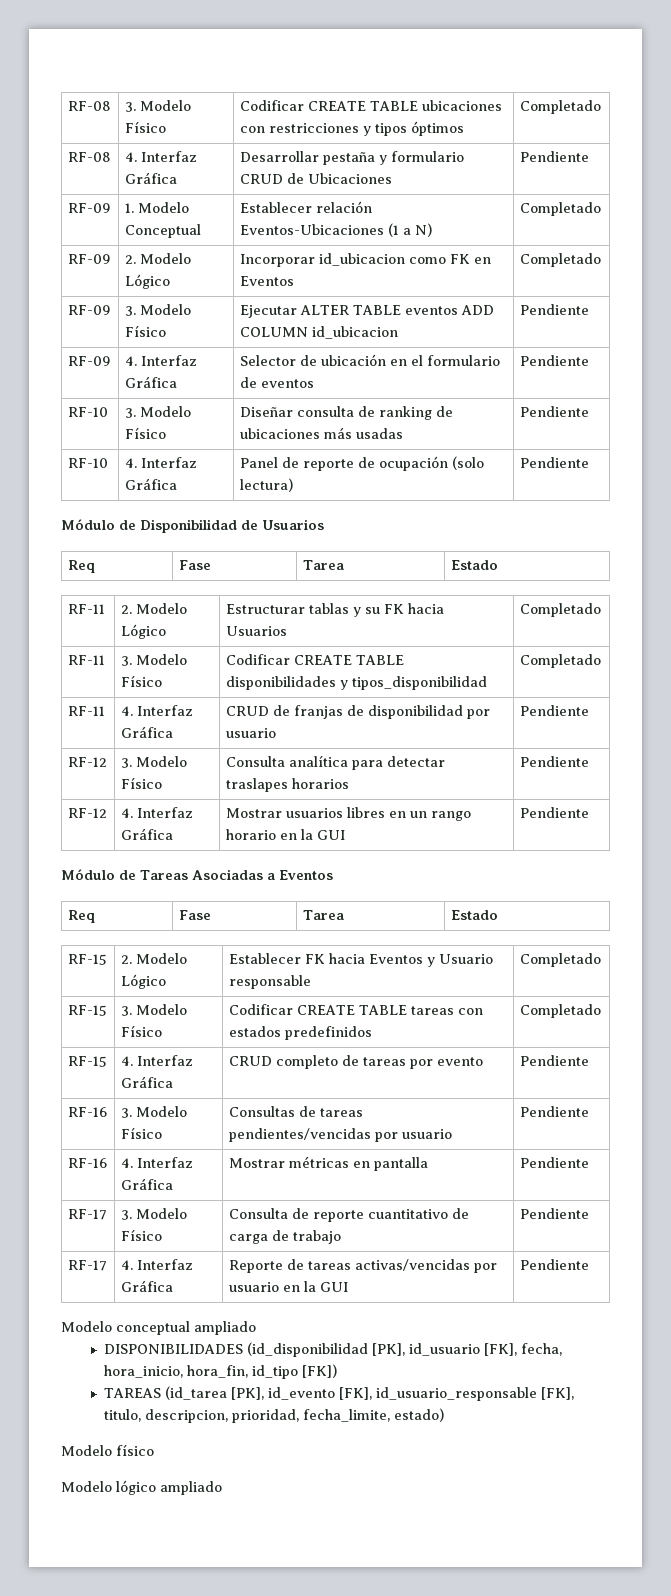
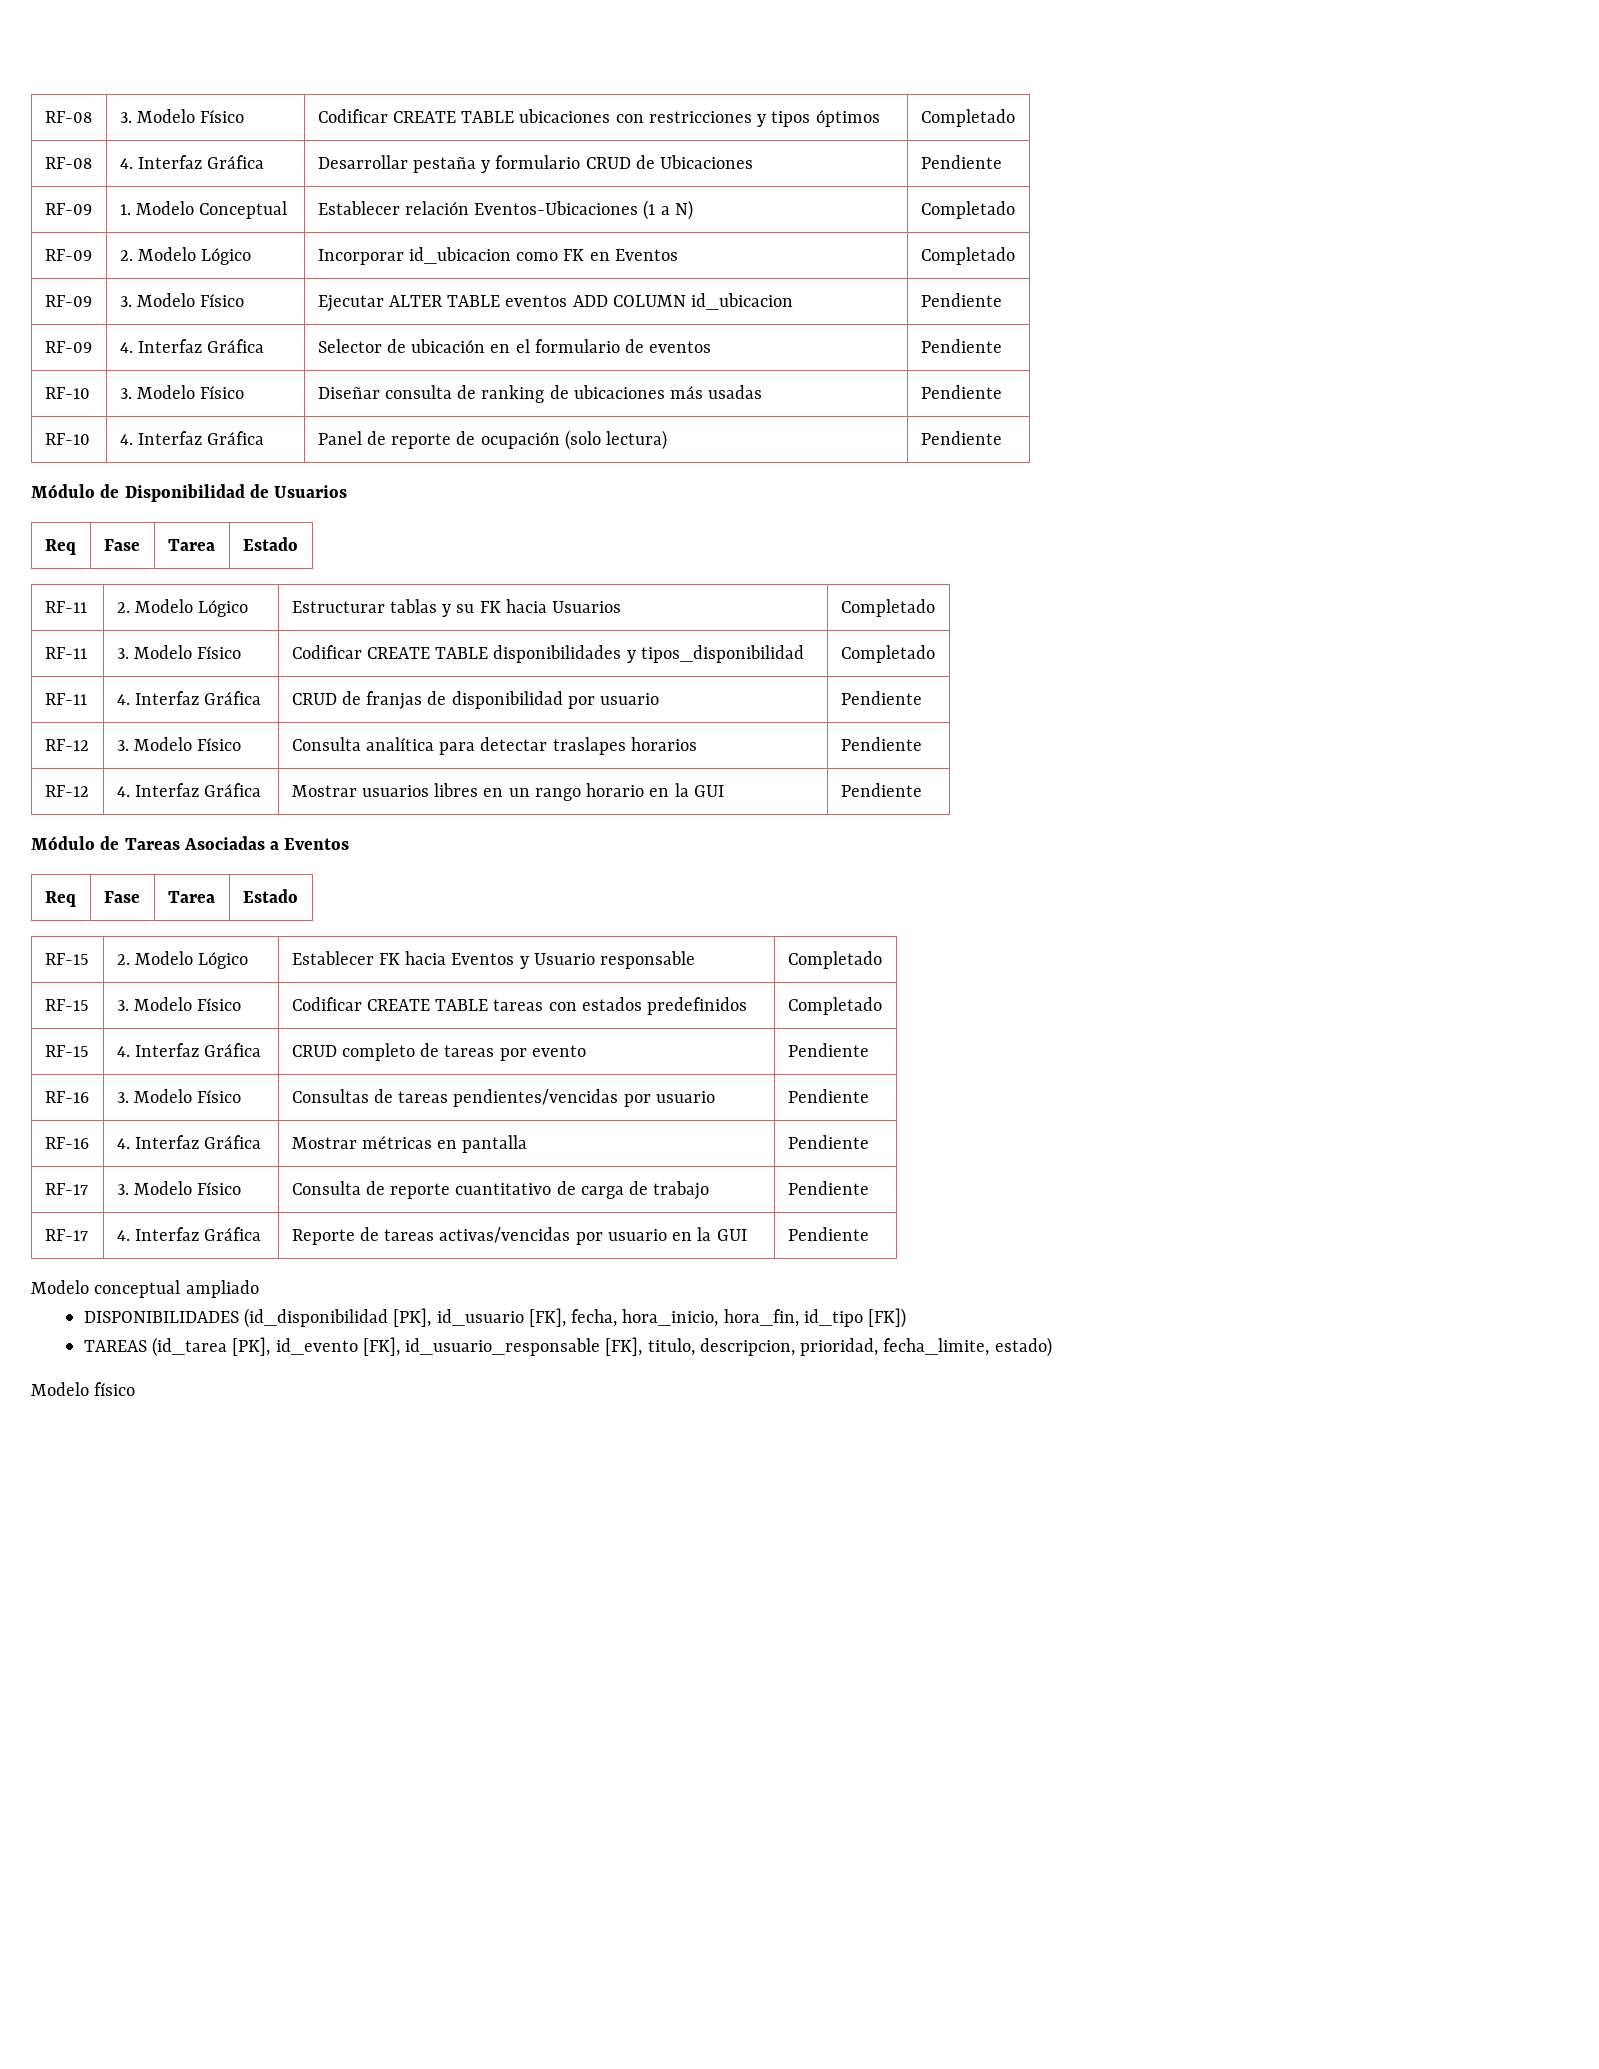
- Modelo lógico ampliado

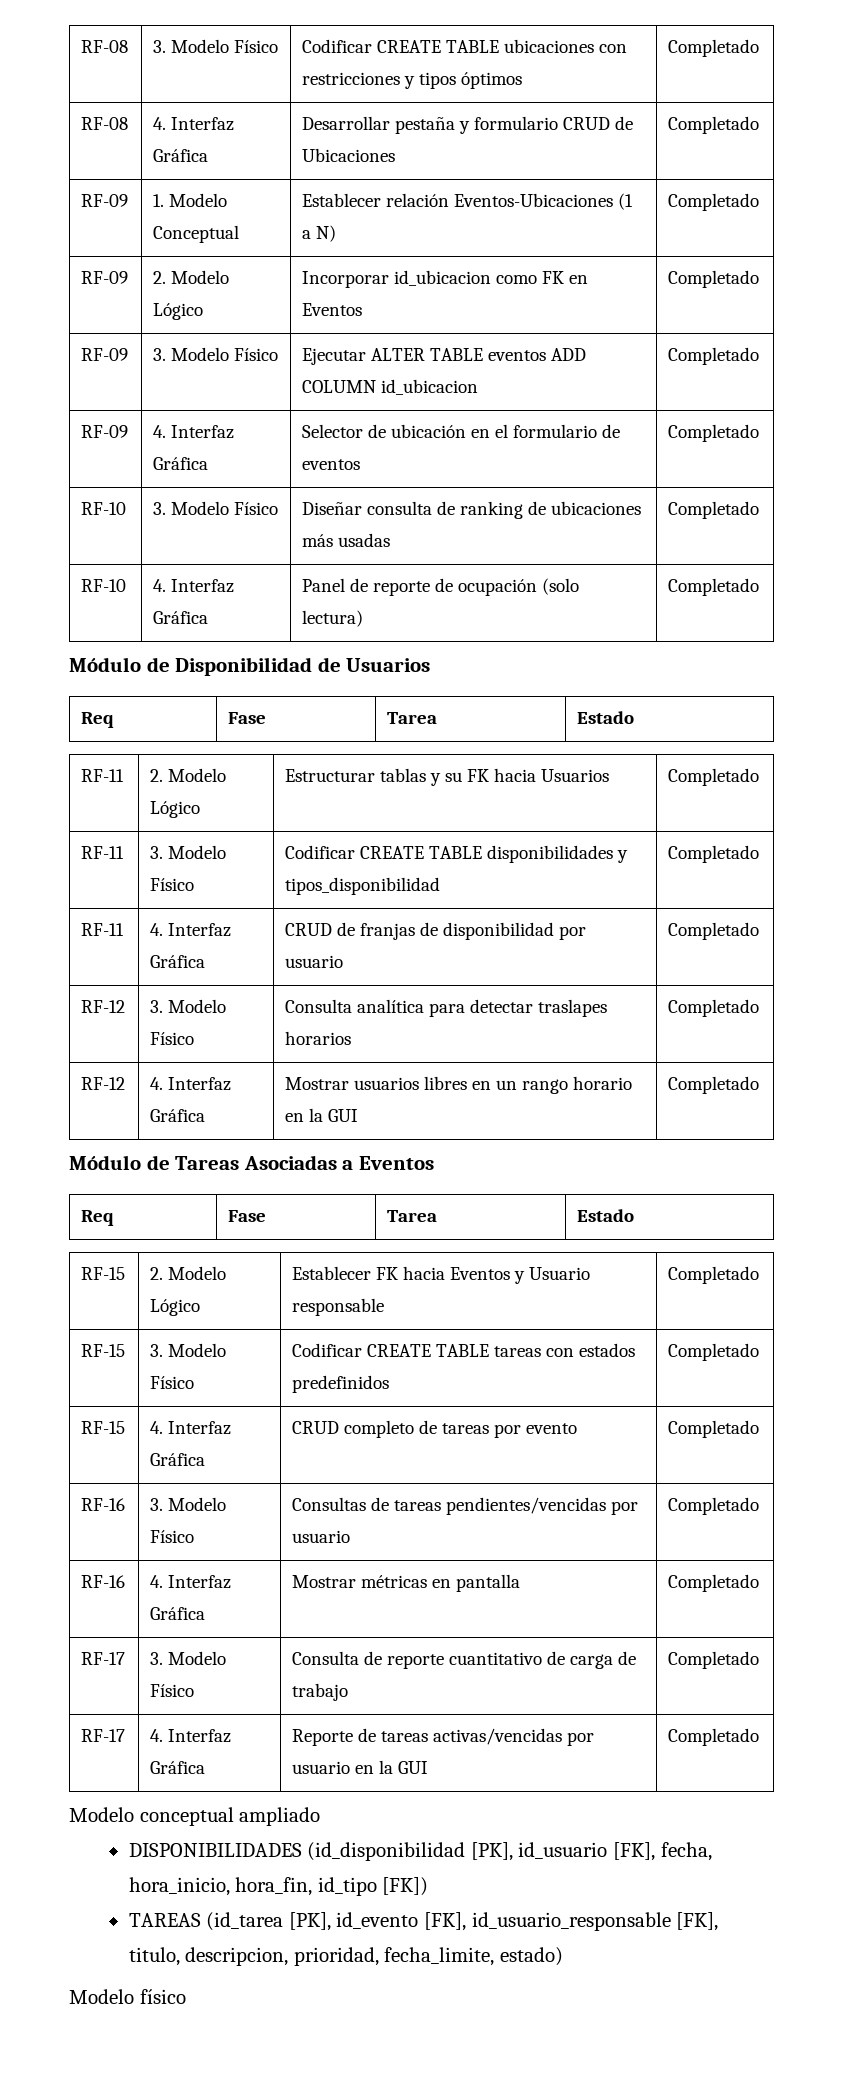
- RF-08 | 4. Interfaz Gráfica | Desarrollar pestaña y formulario CRUD de Ubicaciones | Pendiente
+ RF-08 | 4. Interfaz Gráfica | Desarrollar pestaña y formulario CRUD de Ubicaciones | Completado
- RF-09 | 3. Modelo Físico | Ejecutar ALTER TABLE eventos ADD COLUMN id_ubicacion | Pendiente
+ RF-09 | 3. Modelo Físico | Ejecutar ALTER TABLE eventos ADD COLUMN id_ubicacion | Completado
- RF-09 | 4. Interfaz Gráfica | Selector de ubicación en el formulario de eventos | Pendiente
+ RF-09 | 4. Interfaz Gráfica | Selector de ubicación en el formulario de eventos | Completado
- RF-10 | 3. Modelo Físico | Diseñar consulta de ranking de ubicaciones más usadas | Pendiente
+ RF-10 | 3. Modelo Físico | Diseñar consulta de ranking de ubicaciones más usadas | Completado
- RF-10 | 4. Interfaz Gráfica | Panel de reporte de ocupación (solo lectura) | Pendiente
+ RF-10 | 4. Interfaz Gráfica | Panel de reporte de ocupación (solo lectura) | Completado
- RF-11 | 4. Interfaz Gráfica | CRUD de franjas de disponibilidad por usuario | Pendiente
+ RF-11 | 4. Interfaz Gráfica | CRUD de franjas de disponibilidad por usuario | Completado
- RF-12 | 3. Modelo Físico | Consulta analítica para detectar traslapes horarios | Pendiente
+ RF-12 | 3. Modelo Físico | Consulta analítica para detectar traslapes horarios | Completado
- RF-12 | 4. Interfaz Gráfica | Mostrar usuarios libres en un rango horario en la GUI | Pendiente
+ RF-12 | 4. Interfaz Gráfica | Mostrar usuarios libres en un rango horario en la GUI | Completado
- RF-15 | 4. Interfaz Gráfica | CRUD completo de tareas por evento | Pendiente
+ RF-15 | 4. Interfaz Gráfica | CRUD completo de tareas por evento | Completado
- RF-16 | 3. Modelo Físico | Consultas de tareas pendientes/vencidas por usuario | Pendiente
+ RF-16 | 3. Modelo Físico | Consultas de tareas pendientes/vencidas por usuario | Completado
- RF-16 | 4. Interfaz Gráfica | Mostrar métricas en pantalla | Pendiente
+ RF-16 | 4. Interfaz Gráfica | Mostrar métricas en pantalla | Completado
- RF-17 | 3. Modelo Físico | Consulta de reporte cuantitativo de carga de trabajo | Pendiente
+ RF-17 | 3. Modelo Físico | Consulta de reporte cuantitativo de carga de trabajo | Completado
- RF-17 | 4. Interfaz Gráfica | Reporte de tareas activas/vencidas por usuario en la GUI | Pendiente
+ RF-17 | 4. Interfaz Gráfica | Reporte de tareas activas/vencidas por usuario en la GUI | Completado

